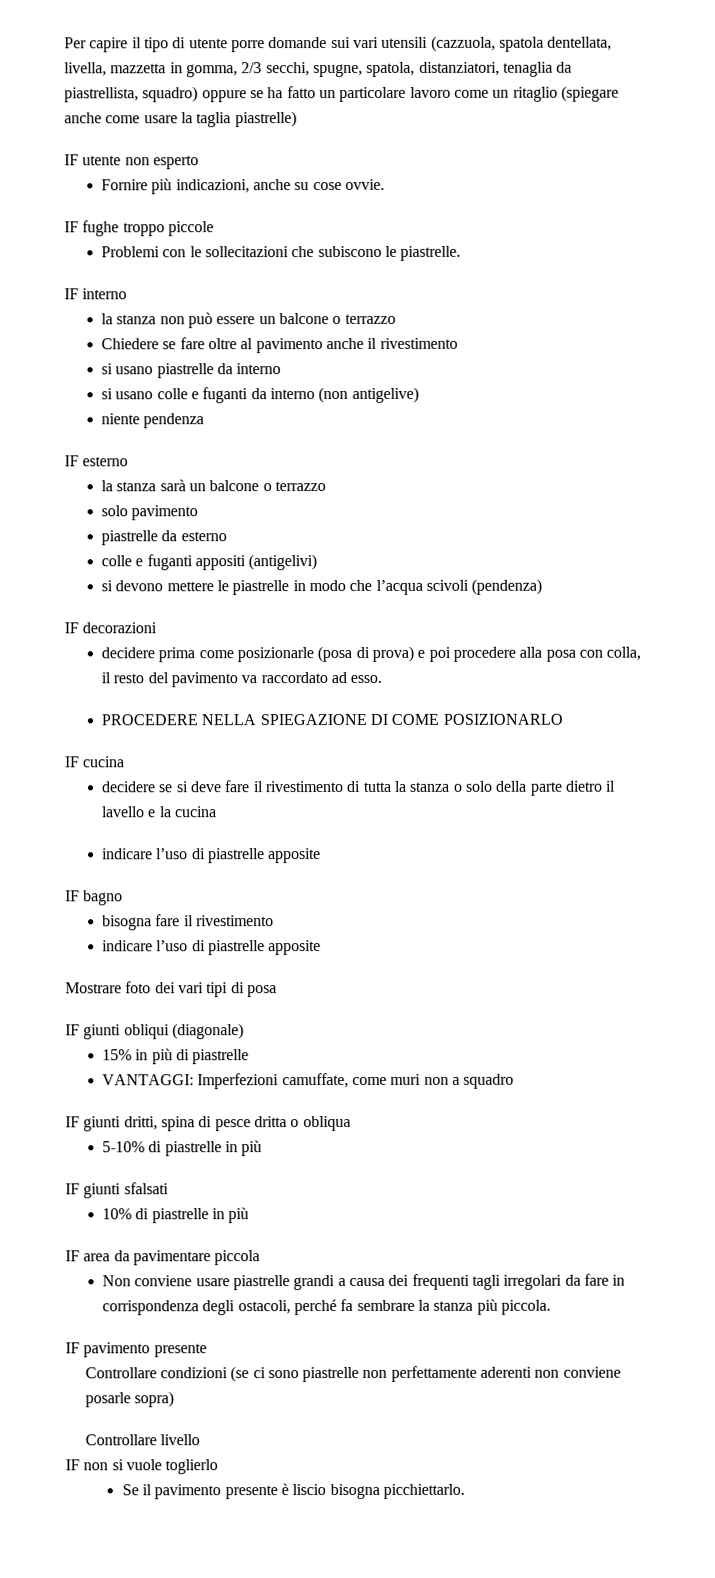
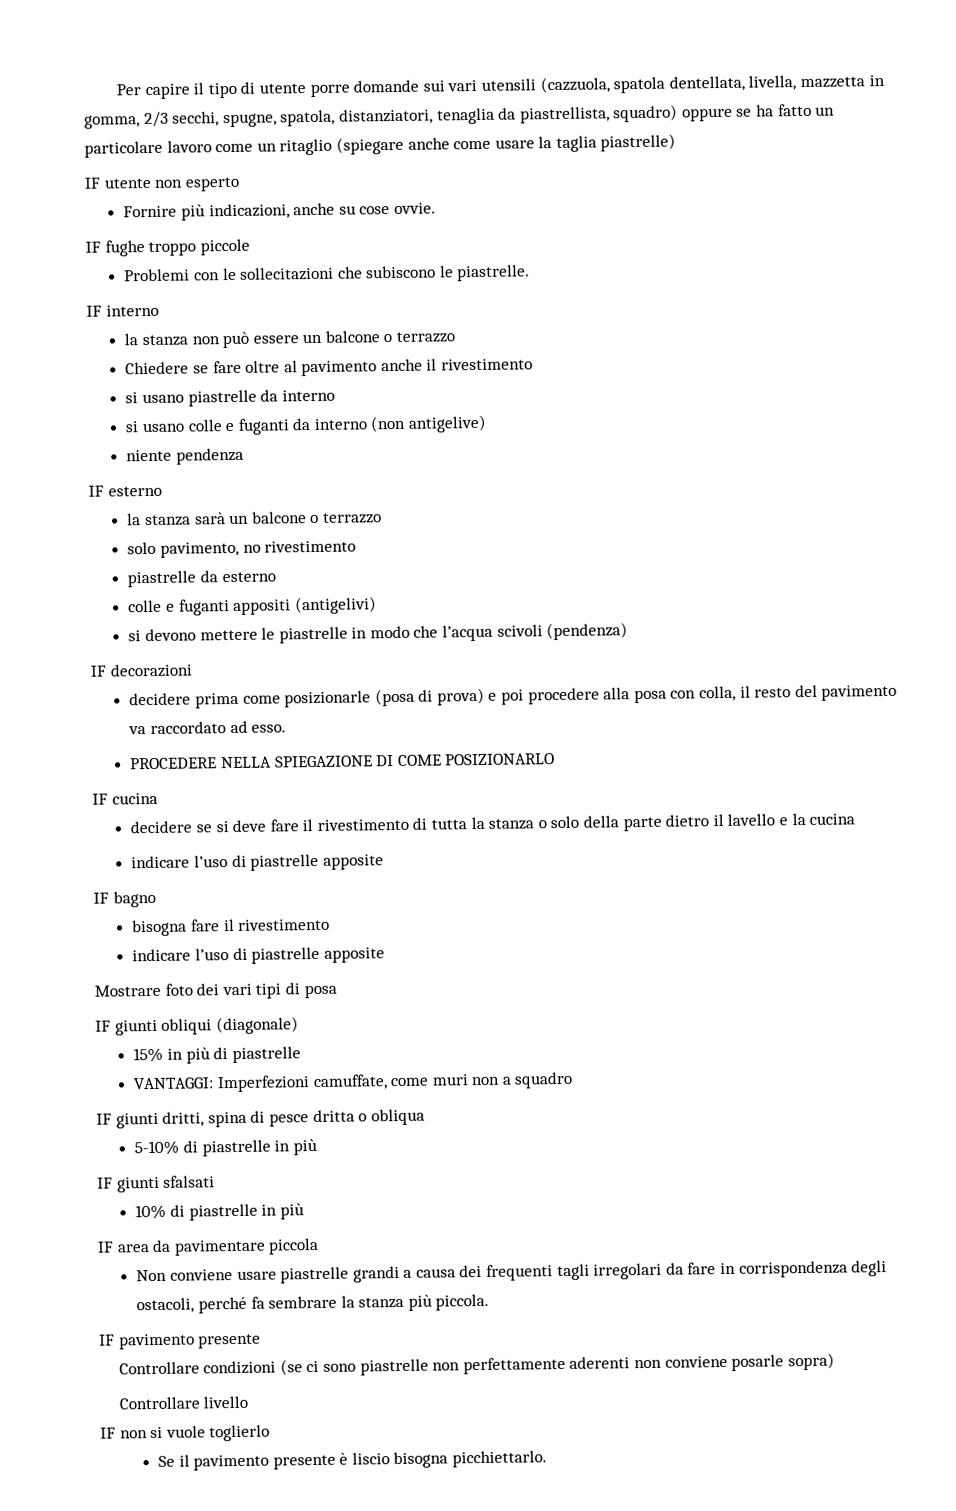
- solo pavimento
+ solo pavimento, no rivestimento

